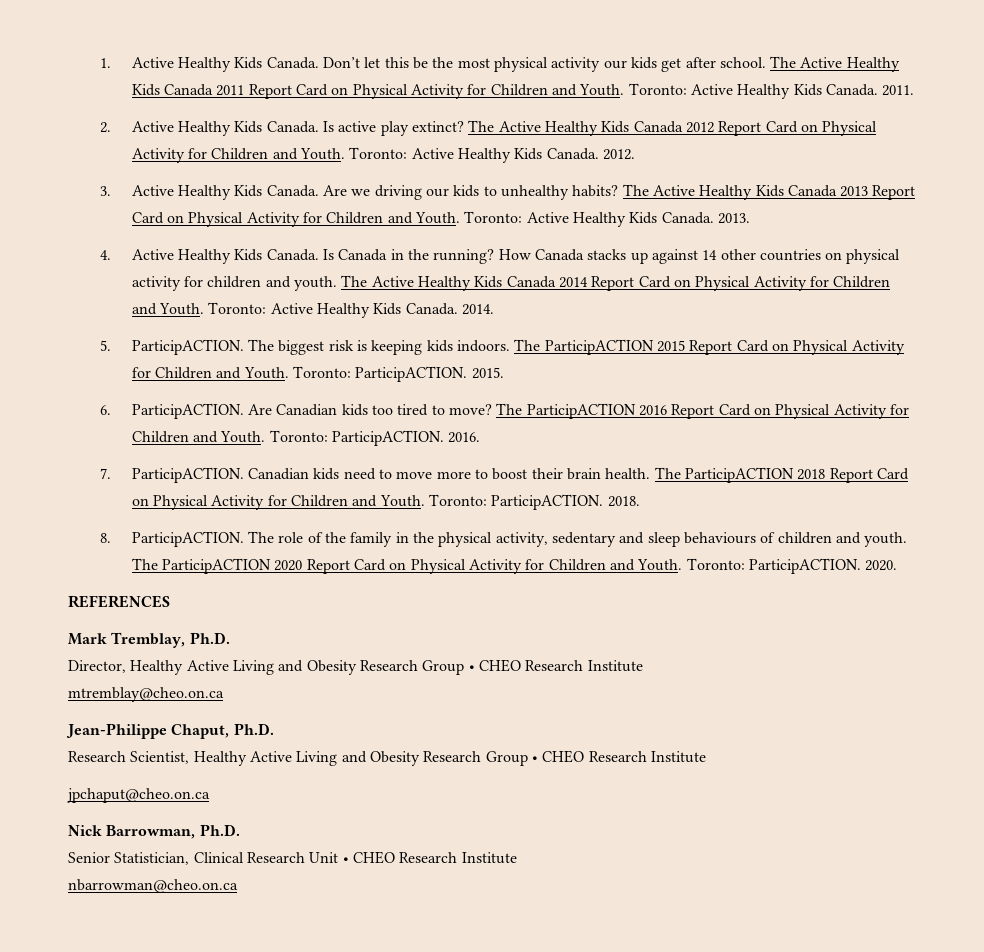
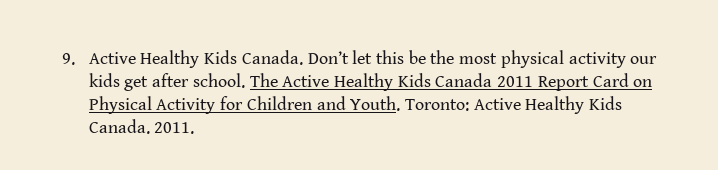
- 1. Active Healthy Kids Canada.
+ 9. Active Healthy Kids Canada.
- 2. Active Healthy Kids Canada. Is active play extinct? The Active Healthy Kids Canada 2012 Report Card on Physical Activity for Children and Youth. Toronto: Active Healthy Kids Canada. 2012.
- 3. Active Healthy Kids Canada. Are we driving our kids to unhealthy habits? The Active Healthy Kids Canada 2013 Report Card on Physical Activity for Children and Youth. Toronto: Active Healthy Kids Canada. 2013.
- 4. Active Healthy Kids Canada. Is Canada in the running? How Canada stacks up against 14 other countries on physical activity for children and youth. The Active Healthy Kids Canada 2014 Report Card on Physical Activity for Children and Youth. Toronto: Active Healthy Kids Canada. 2014.
- 5. ParticipACTION. The biggest risk is keeping kids indoors. The ParticipACTION 2015 Report Card on Physical Activity for Children and Youth. Toronto: ParticipACTION. 2015.
- 6. ParticipACTION. Are Canadian kids too tired to move? The ParticipACTION 2016 Report Card on Physical Activity for Children and Youth. Toronto: ParticipACTION. 2016.
- 7. ParticipACTION. Canadian kids need to move more to boost their brain health. The ParticipACTION 2018 Report Card on Physical Activity for Children and Youth. Toronto: ParticipACTION. 2018.
- 8. ParticipACTION. The role of the family in the physical activity, sedentary and sleep behaviours of children and youth. The ParticipACTION 2020 Report Card on Physical Activity for Children and Youth. Toronto: ParticipACTION. 2020.
- REFERENCES
- Mark Tremblay, Ph.D.
- Director, Healthy Active Living and Obesity Research Group • CHEO Research Institute
- mtremblay@cheo.on.ca
- Jean-Philippe Chaput, Ph.D.
- Research Scientist, Healthy Active Living and Obesity Research Group • CHEO Research Institute
- jpchaput@cheo.on.ca
- Nick Barrowman, Ph.D.
- Senior Statistician, Clinical Research Unit • CHEO Research Institute
- nbarrowman@cheo.on.ca

